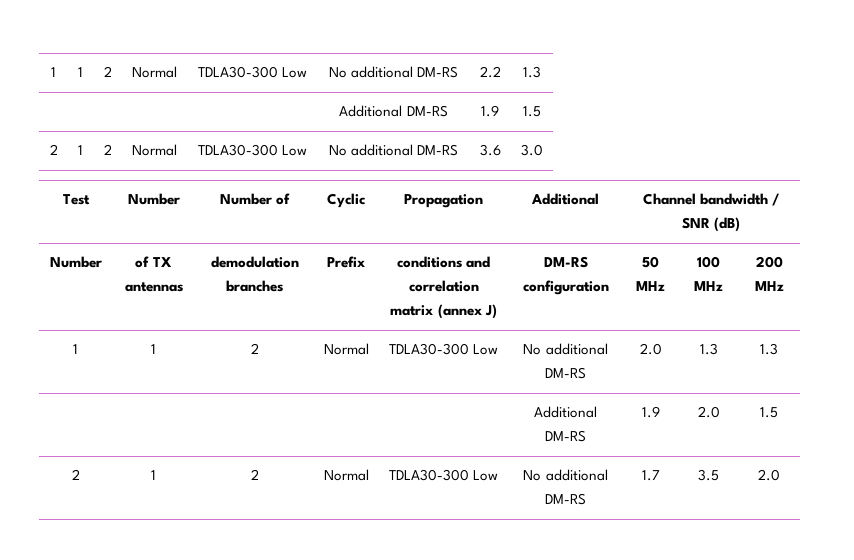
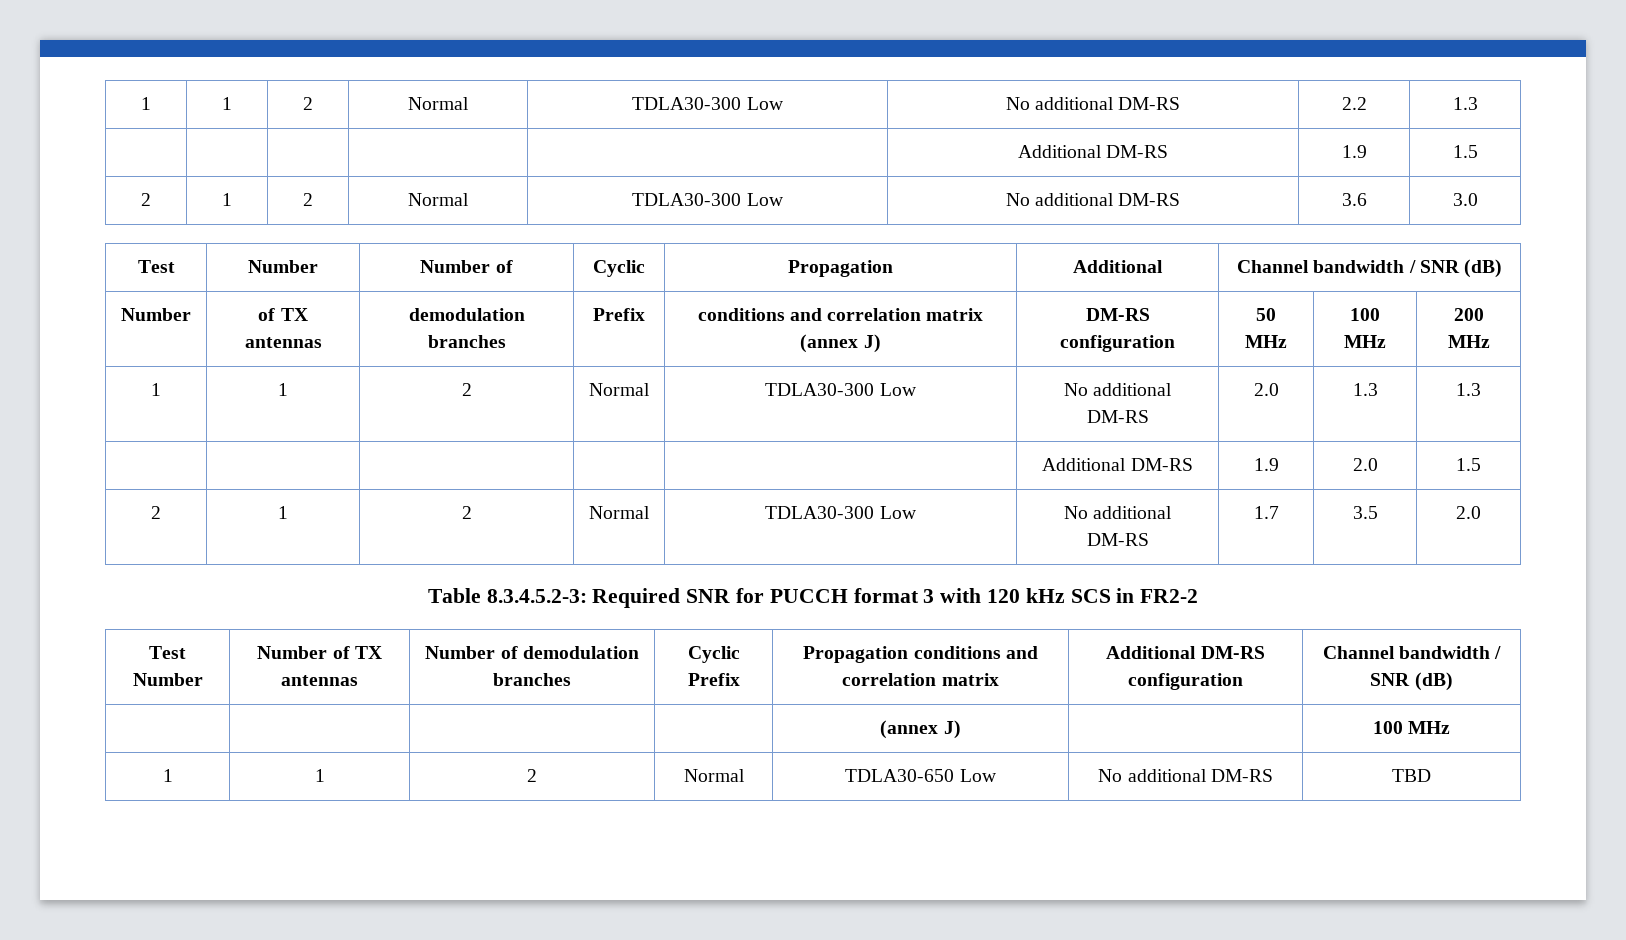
+ Table 8.3.4.5.2-3: Required SNR for PUCCH format 3 with 120 kHz SCS in FR2-2
+ Test Number | Number of TX antennas | Number of demodulation branches | Cyclic Prefix | Propagation conditions and correlation matrix | Additional DM-RS configuration | Channel bandwidth / SNR (dB)
+ | | | | (annex J) | | 100 MHz
+ 1 | 1 | 2 | Normal | TDLA30-650 Low | No additional DM-RS | TBD

